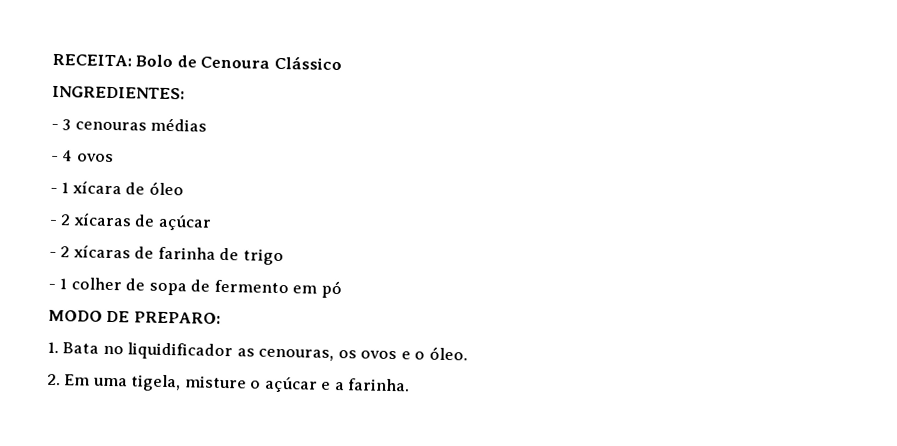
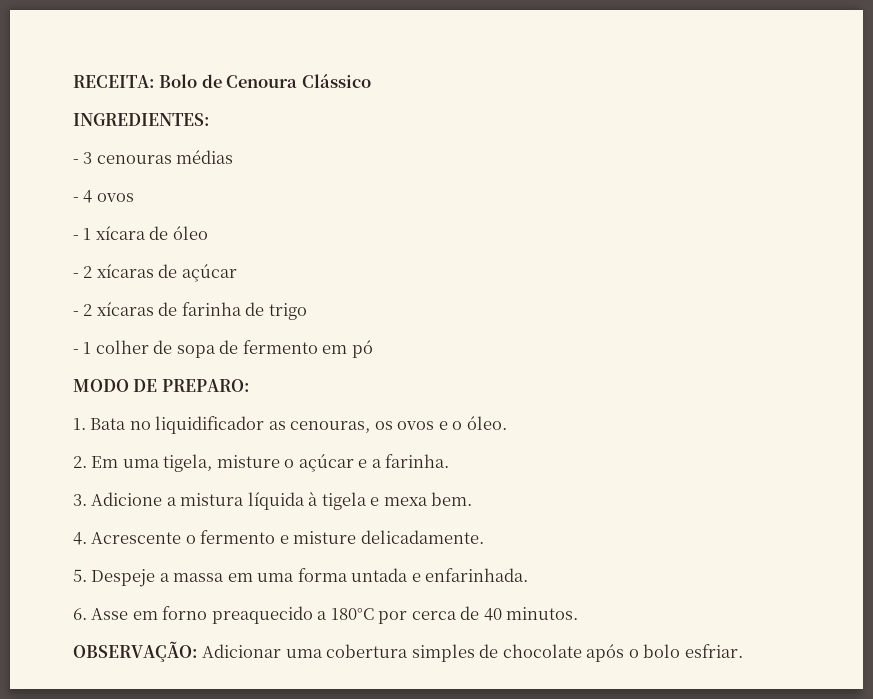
+ 3. Adicione a mistura líquida à tigela e mexa bem.
+ 4. Acrescente o fermento e misture delicadamente.
+ 5. Despeje a massa em uma forma untada e enfarinhada.
+ 6. Asse em forno preaquecido a 180°C por cerca de 40 minutos.
+ OBSERVAÇÃO: Adicionar uma cobertura simples de chocolate após o bolo esfriar.

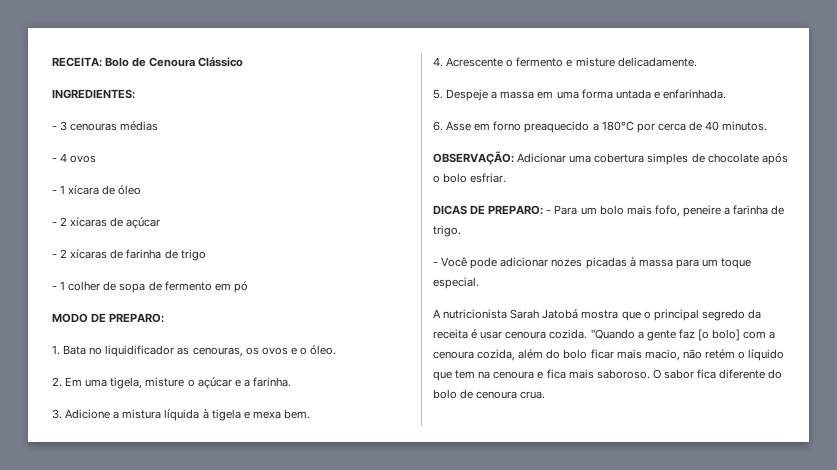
+ DICAS DE PREPARO: - Para um bolo mais fofo, peneire a farinha de trigo.
+ - Você pode adicionar nozes picadas à massa para um toque especial.
+ A nutricionista Sarah Jatobá mostra que o principal segredo da receita é usar cenoura cozida. "Quando a gente faz [o bolo] com a cenoura cozida, além do bolo ficar mais macio, não retém o líquido que tem na cenoura e fica mais saboroso. O sabor fica diferente do bolo de cenoura crua.

